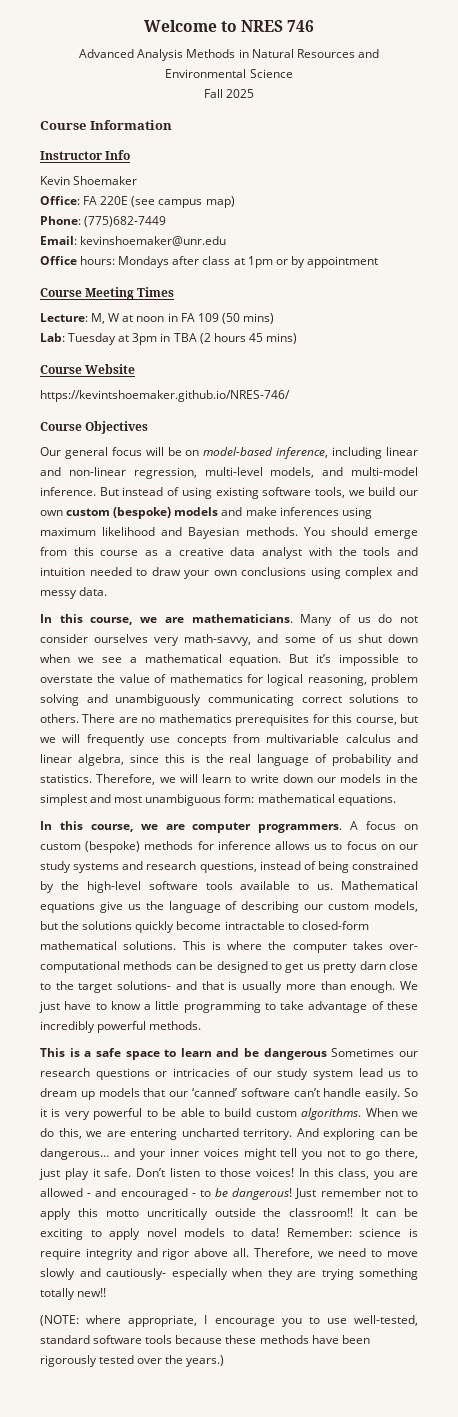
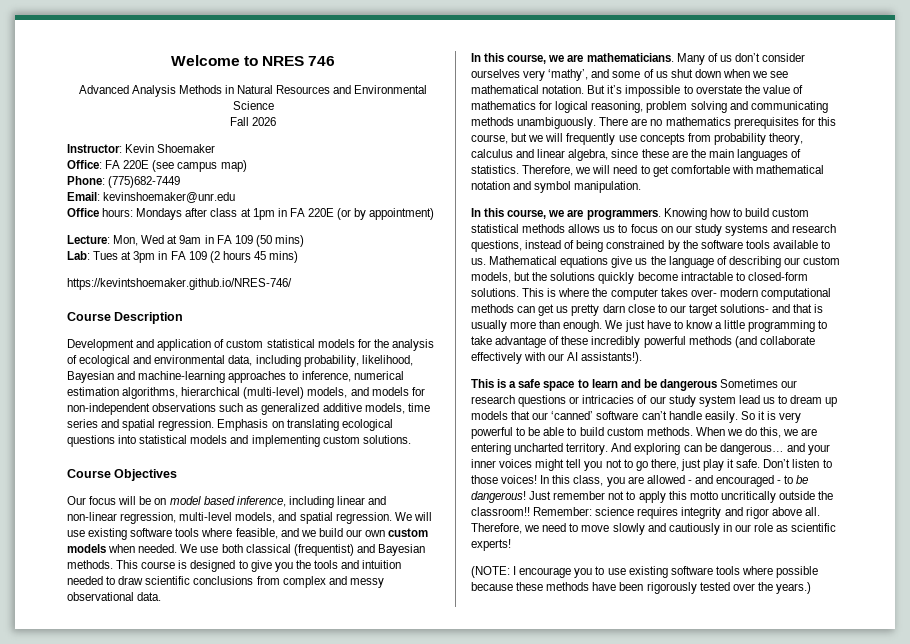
- Fall 2025
- Course Information
- Instructor Info
- Kevin Shoemaker
+ Fall 2026
+ Instructor: Kevin Shoemaker
- Office hours: Mondays after class at 1pm or by appointment
- Course Meeting Times
- Lecture: M, W at noon in FA 109 (50 mins)
+ Office hours: Mondays after class at 1pm in FA 220E (or by appointment)
+ Lecture: Mon, Wed at 9am in FA 109 (50 mins)
- Lab: Tuesday at 3pm in TBA (2 hours 45 mins)
+ Lab: Tues at 3pm in FA 109 (2 hours 45 mins)
- Course Website
  https://kevintshoemaker.github.io/NRES-746/
+ Course Description
+ Development and application of custom statistical models for the analysis of ecological and environmental data, including probability, likelihood, Bayesian and machine-learning approaches to inference, numerical estimation algorithms, hierarchical (multi-level) models, and models for non-independent observations such as generalized additive models, time series and spatial regression. Emphasis on translating ecological questions into statistical models and implementing custom solutions.
- Our general focus will be on model-based inference, including linear and non-linear regression, multi-level models, and multi-model inference. But instead of using existing software tools, we build our own custom (bespoke) models and make inferences using maximum likelihood and Bayesian methods. You should emerge from this course as a creative data analyst with the tools and intuition needed to draw your own conclusions using complex and messy data.
+ Our focus will be on model based inference, including linear and non-linear regression, multi-level models, and spatial regression. We will use existing software tools where feasible, and we build our own custom models when needed. We use both classical (frequentist) and Bayesian methods. This course is designed to give you the tools and intuition needed to draw scientific conclusions from complex and messy observational data.
- Many of us do not consider ourselves very math-savvy, and some of us shut down when we see a mathematical equation.
+ Many of us don’t consider ourselves very ‘mathy’, and some of us shut down when we see mathematical notation.
- But it’s impossible to overstate the value of mathematics for logical reasoning, problem solving and unambiguously communicating correct solutions to others.
+ But it’s impossible to overstate the value of mathematics for logical reasoning, problem solving and communicating methods unambiguously.
- There are no mathematics prerequisites for this course, but we will frequently use concepts from multivariable calculus and linear algebra, since this is the real language of probability and statistics. Therefore, we will learn to write down our models in the simplest and most unambiguous form: mathematical equations.
- In this course, we are computer programmers. A focus on custom (bespoke) methods for inference allows us to focus on our study systems and research questions, instead of being constrained by the high-level software tools available to us.
+ There are no mathematics prerequisites for this course, but we will frequently use concepts from probability theory, calculus and linear algebra, since these are the main languages of statistics. Therefore, we will need to get comfortable with mathematical notation and symbol manipulation.
+ In this course, we are programmers. Knowing how to build custom statistical methods allows us to focus on our study systems and research questions, instead of being constrained by the software tools available to us.
- Mathematical equations give us the language of describing our custom models, but the solutions quickly become intractable to closed-form mathematical solutions.
+ Mathematical equations give us the language of describing our custom models, but the solutions quickly become intractable to closed-form solutions.
- This is where the computer takes over- computational methods can be designed to get us pretty darn close to the target solutions- and that is usually more than enough.
+ This is where the computer takes over- modern computational methods can get us pretty darn close to our target solutions- and that is usually more than enough.
- We just have to know a little programming to take advantage of these incredibly powerful methods.
+ We just have to know a little programming to take advantage of these incredibly powerful methods (and collaborate effectively with our AI assistants!).
- So it is very powerful to be able to build custom algorithms.
+ So it is very powerful to be able to build custom methods.
- It can be exciting to apply novel models to data! Remember: science is require integrity and rigor above all.
+ Remember: science requires integrity and rigor above all.
- Therefore, we need to move slowly and cautiously- especially when they are trying something totally new!!
+ Therefore, we need to move slowly and cautiously in our role as scientific experts!
- (NOTE: where appropriate, I encourage you to use well-tested, standard software tools because these methods have been rigorously tested over the years.)
+ (NOTE: I encourage you to use existing software tools where possible because these methods have been rigorously tested over the years.)

